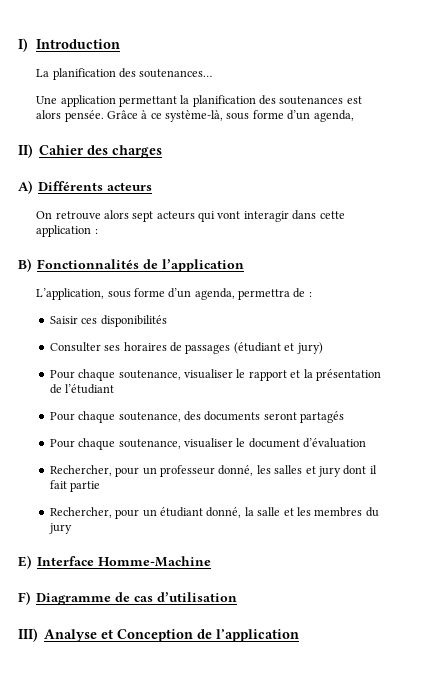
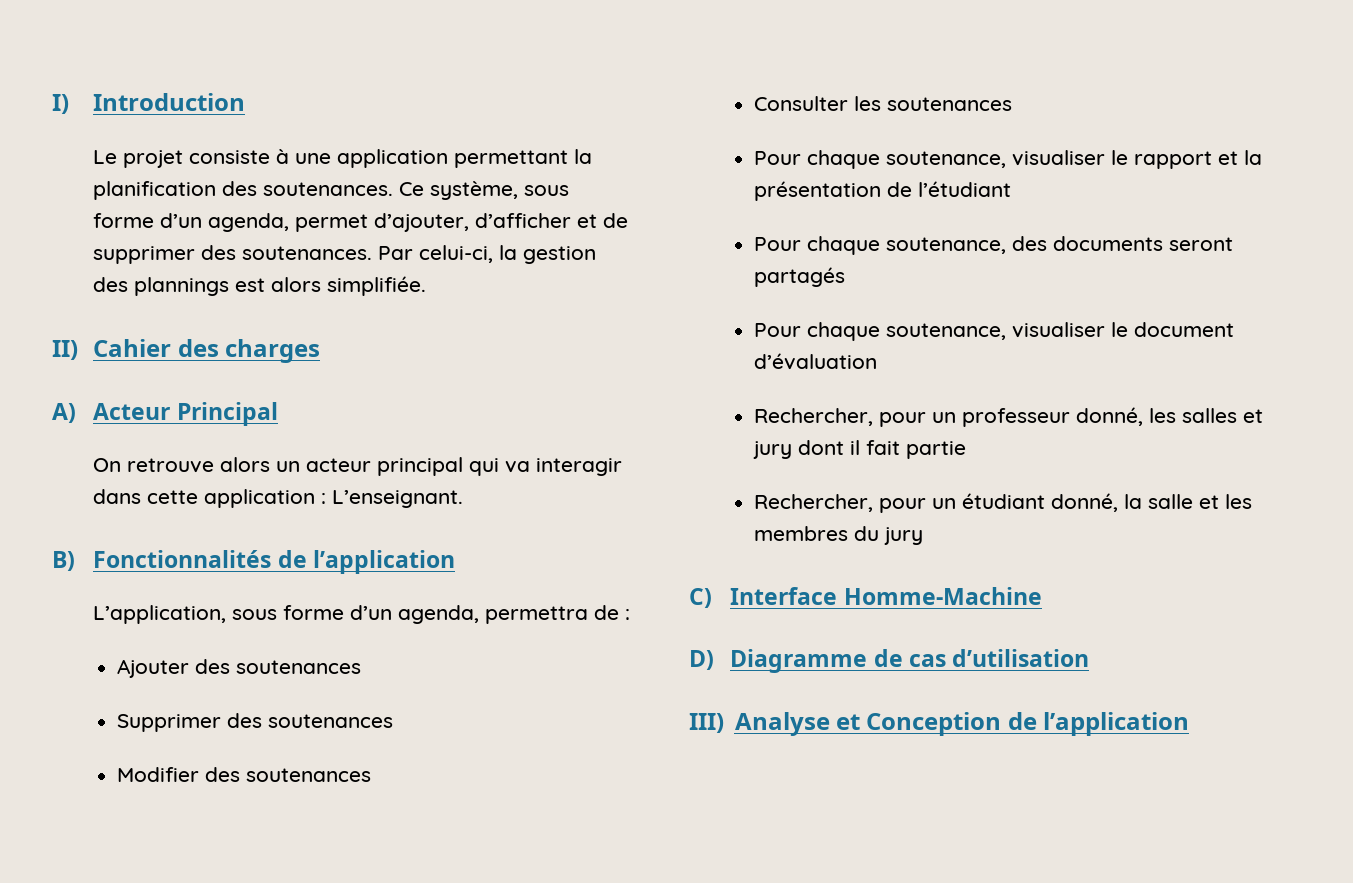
- La planification des soutenances…
- Une application permettant la planification des soutenances est alors pensée. Grâce à ce système-là, sous forme d’un agenda,
+ Le projet consiste à une application permettant la planification des soutenances. Ce système, sous forme d’un agenda, permet d’ajouter, d’afficher et de supprimer des soutenances. Par celui-ci, la gestion des plannings est alors simplifiée.
- A) Différents acteurs
+ A) Acteur Principal
- On retrouve alors sept acteurs qui vont interagir dans cette application :
+ On retrouve alors un acteur principal qui va interagir dans cette application : L’enseignant.
- Saisir ces disponibilités
- Consulter ses horaires de passages (étudiant et jury)
+ Ajouter des soutenances
+ Supprimer des soutenances
+ Modifier des soutenances
+ Consulter les soutenances
- E) Interface Homme-Machine
+ C) Interface Homme-Machine
- F) Diagramme de cas d’utilisation
+ D) Diagramme de cas d’utilisation

